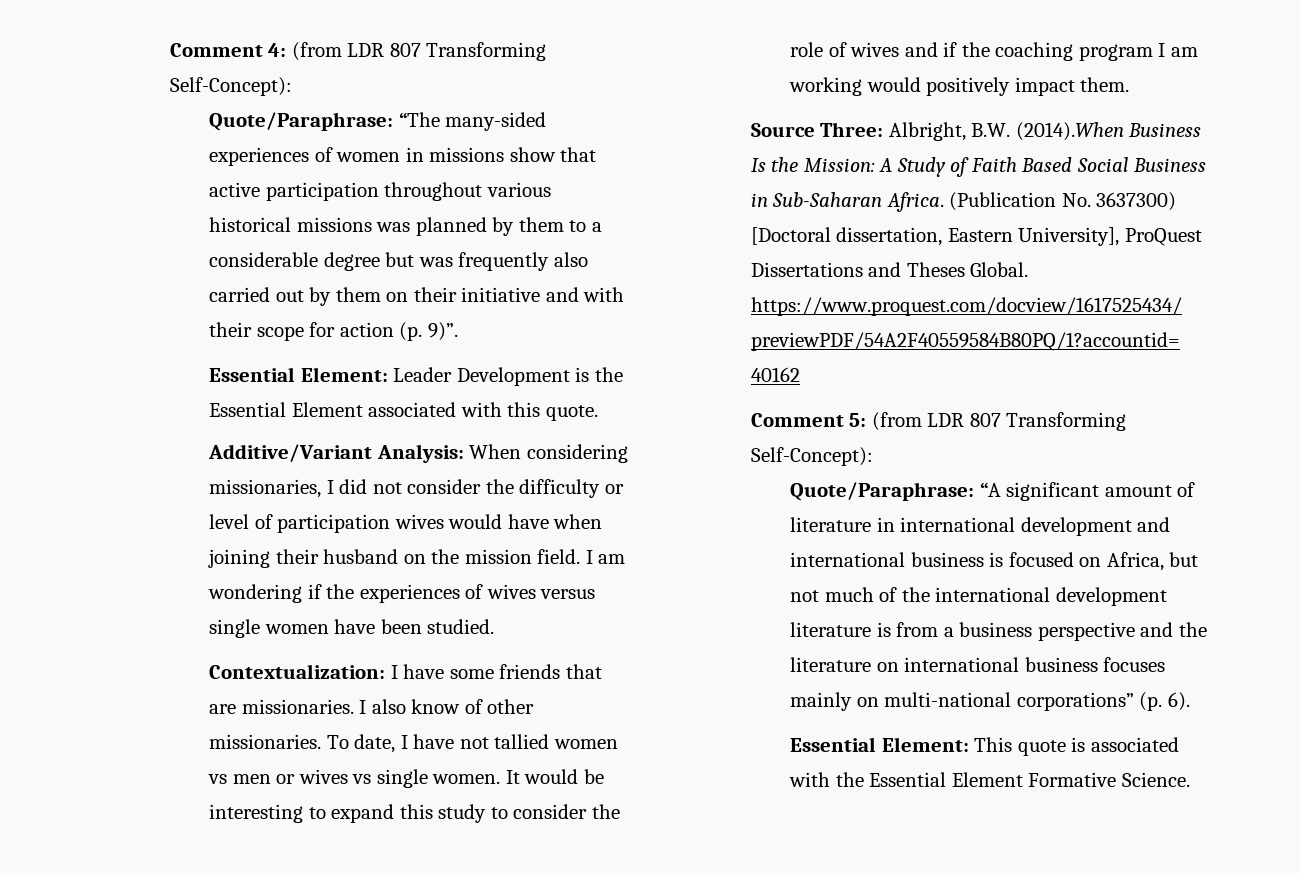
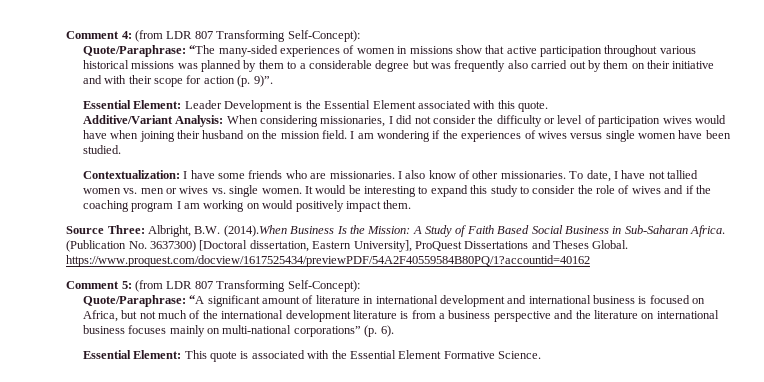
- Contextualization: I have some friends that are missionaries.
+ Contextualization: I have some friends who are missionaries.
- To date, I have not tallied women vs men or wives vs single women.
+ To date, I have not tallied women vs. men or wives vs. single women.
- It would be interesting to expand this study to consider the role of wives and if the coaching program I am working would positively impact them.
+ It would be interesting to expand this study to consider the role of wives and if the coaching program I am working on would positively impact them.

